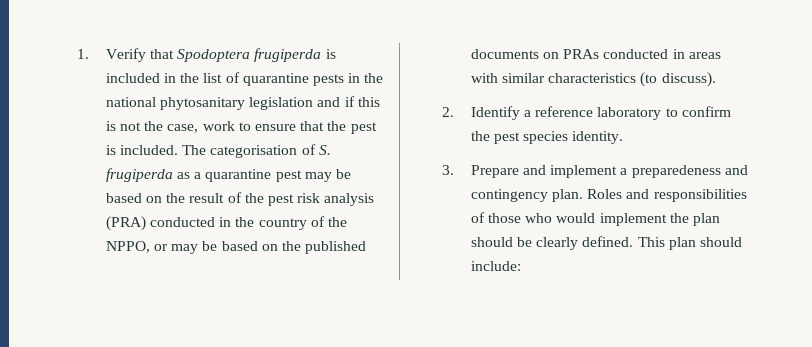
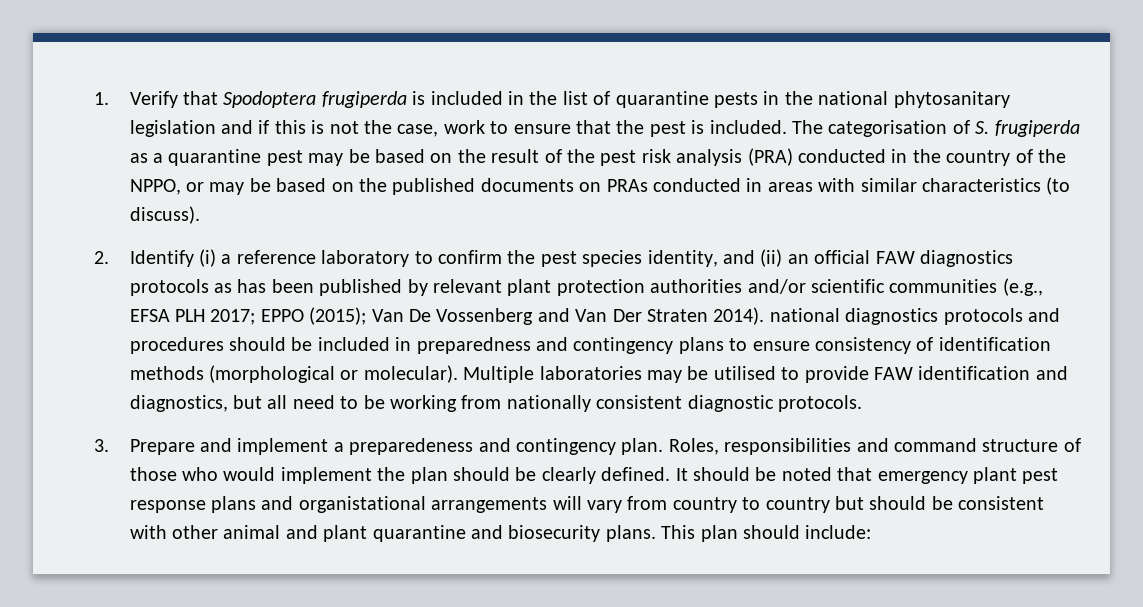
- 2. Identify a reference laboratory to confirm the pest species identity.
+ 2. Identify (i) a reference laboratory to confirm the pest species identity, and (ii) an official FAW diagnostics protocols as has been published by relevant plant protection authorities and/or scientific communities (e.g., EFSA PLH 2017; EPPO (2015); Van De Vossenberg and Van Der Straten 2014). national diagnostics protocols and procedures should be included in preparedness and contingency plans to ensure consistency of identification methods (morphological or molecular). Multiple laboratories may be utilised to provide FAW identification and diagnostics, but all need to be working from nationally consistent diagnostic protocols.
- Roles and responsibilities of those who would implement the plan should be clearly defined.
+ Roles, responsibilities and command structure of those who would implement the plan should be clearly defined.
+ It should be noted that emergency plant pest response plans and organistational arrangements will vary from country to country but should be consistent with other animal and plant quarantine and biosecurity plans.

